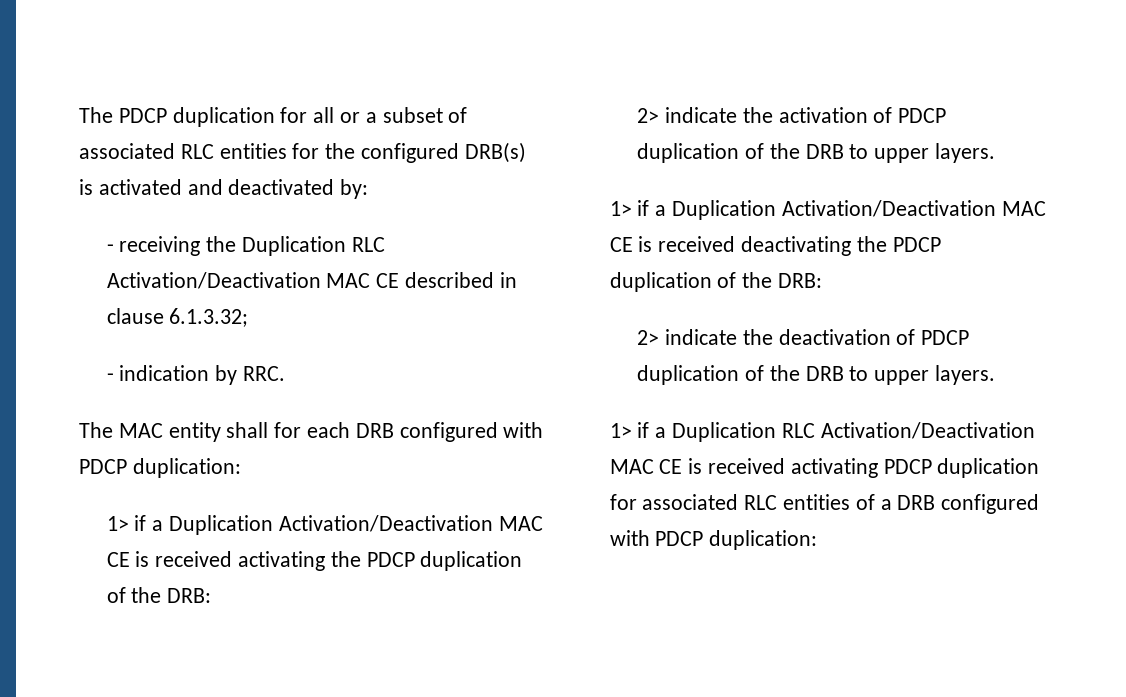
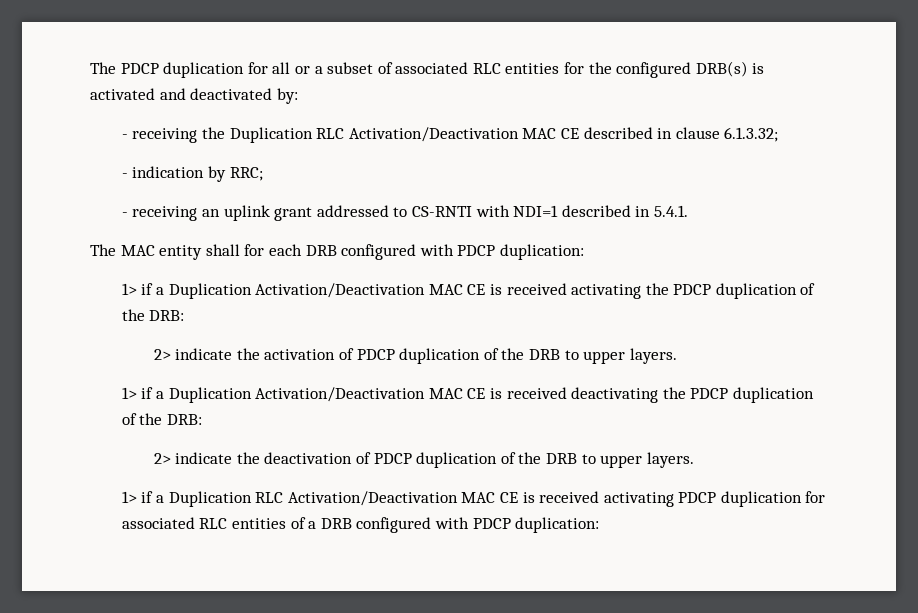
- - indication by RRC.
+ - indication by RRC;
+ - receiving an uplink grant addressed to CS-RNTI with NDI=1 described in 5.4.1.

